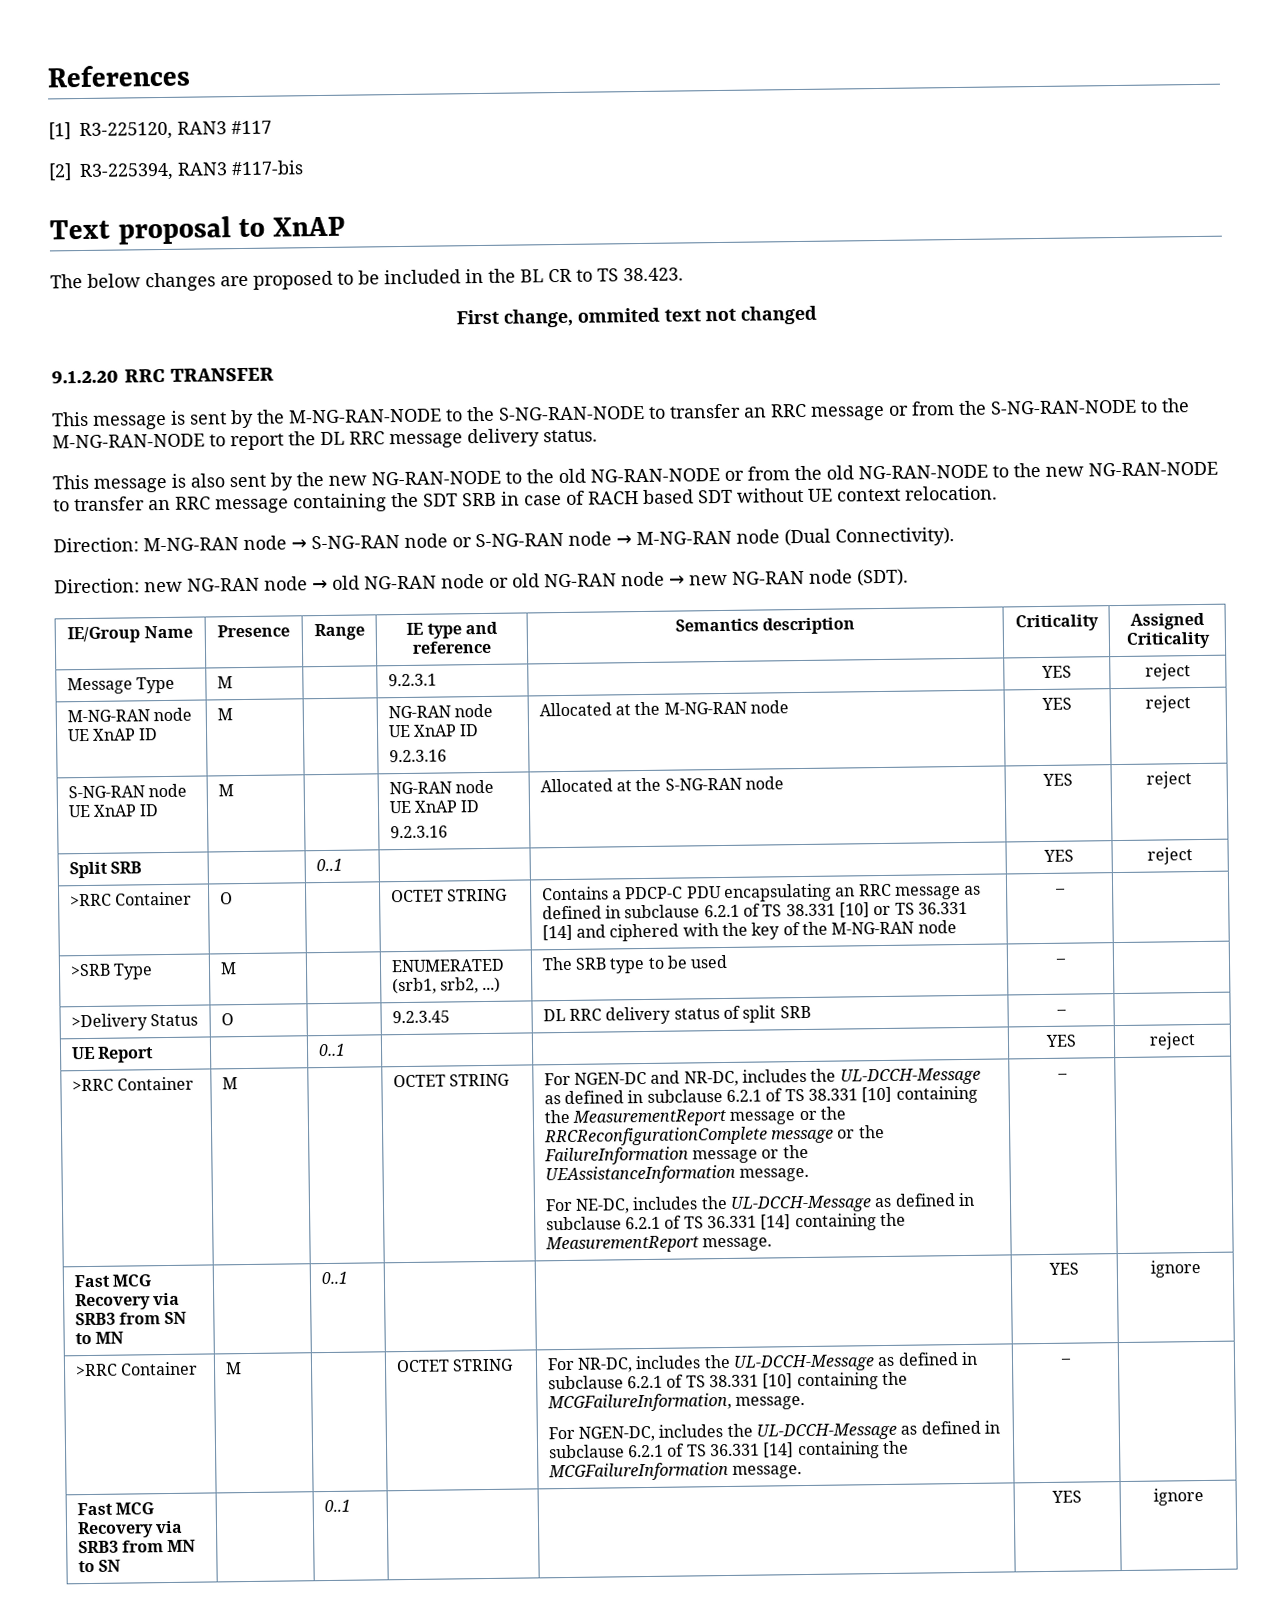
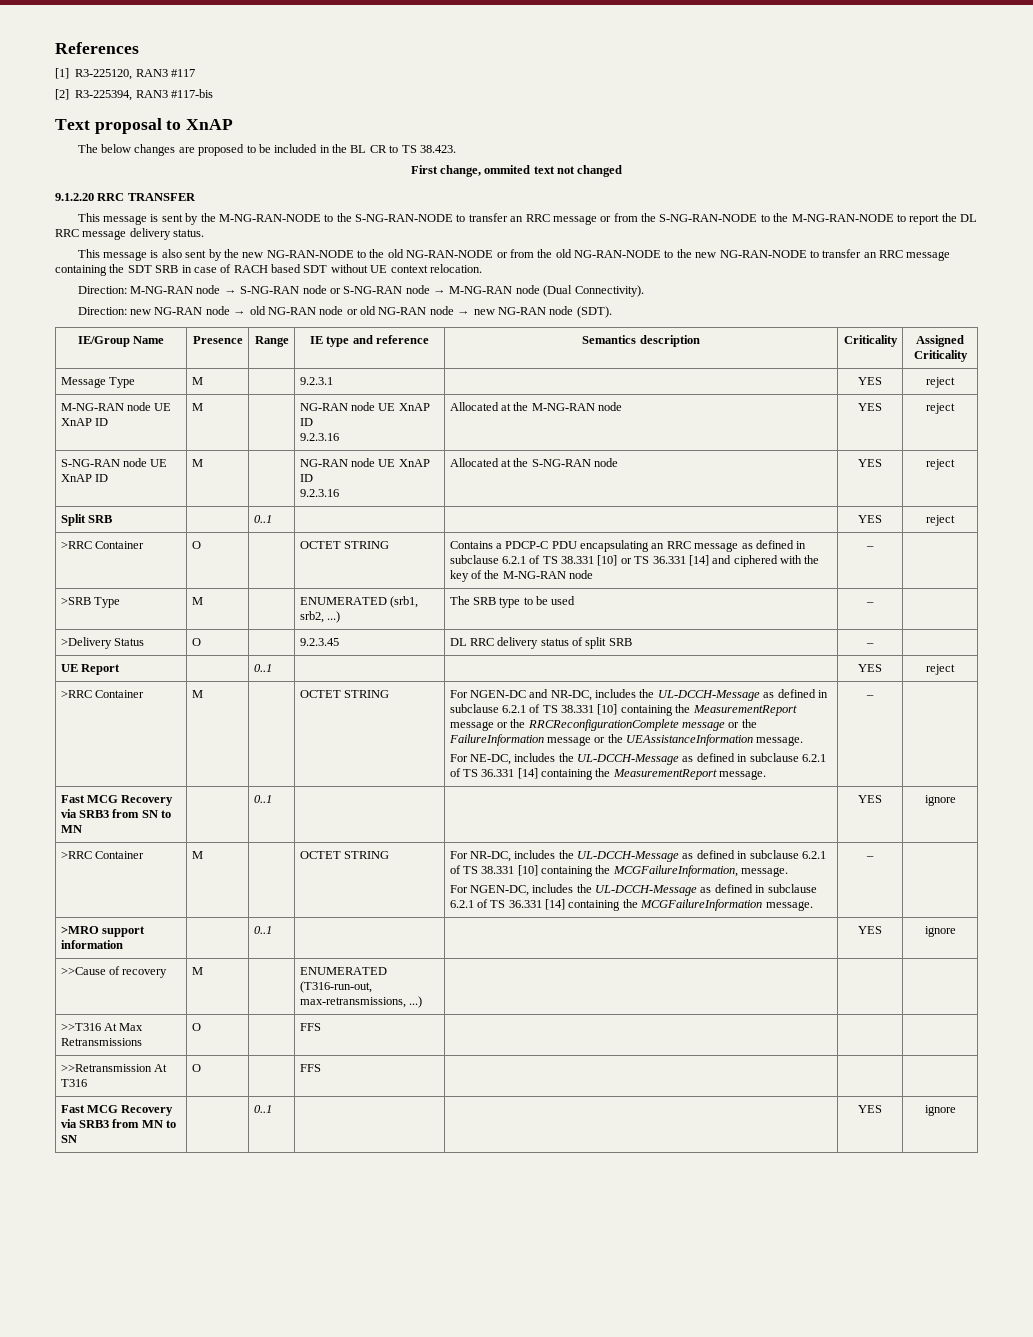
+ >MRO support information | | 0..1 | | | YES | ignore
+ >>Cause of recovery | M | | ENUMERATED (T316-run-out, max-retransmissions, ...) | | |
+ >>T316 At Max Retransmissions | O | | FFS | | |
+ >>Retransmission At T316 | O | | FFS | | |

